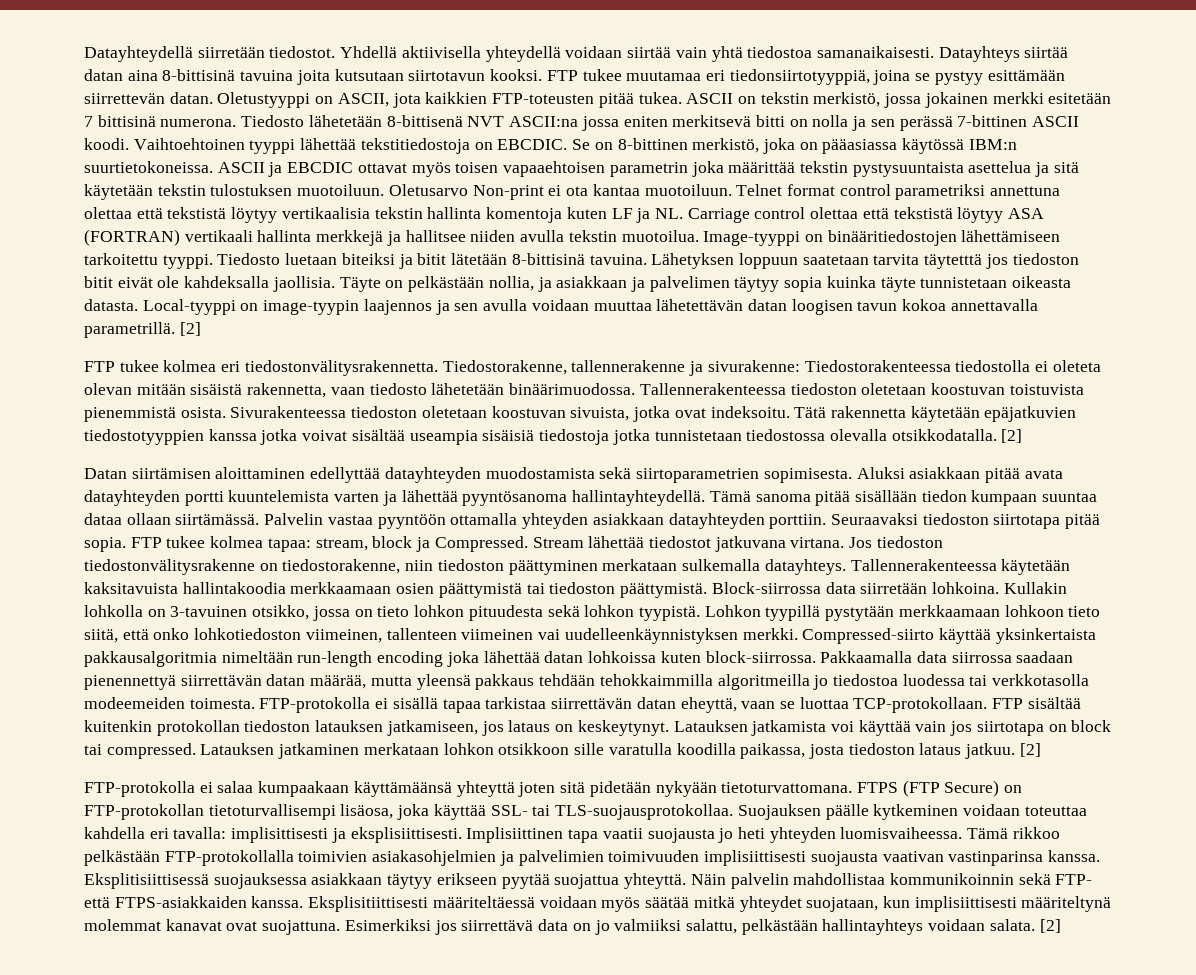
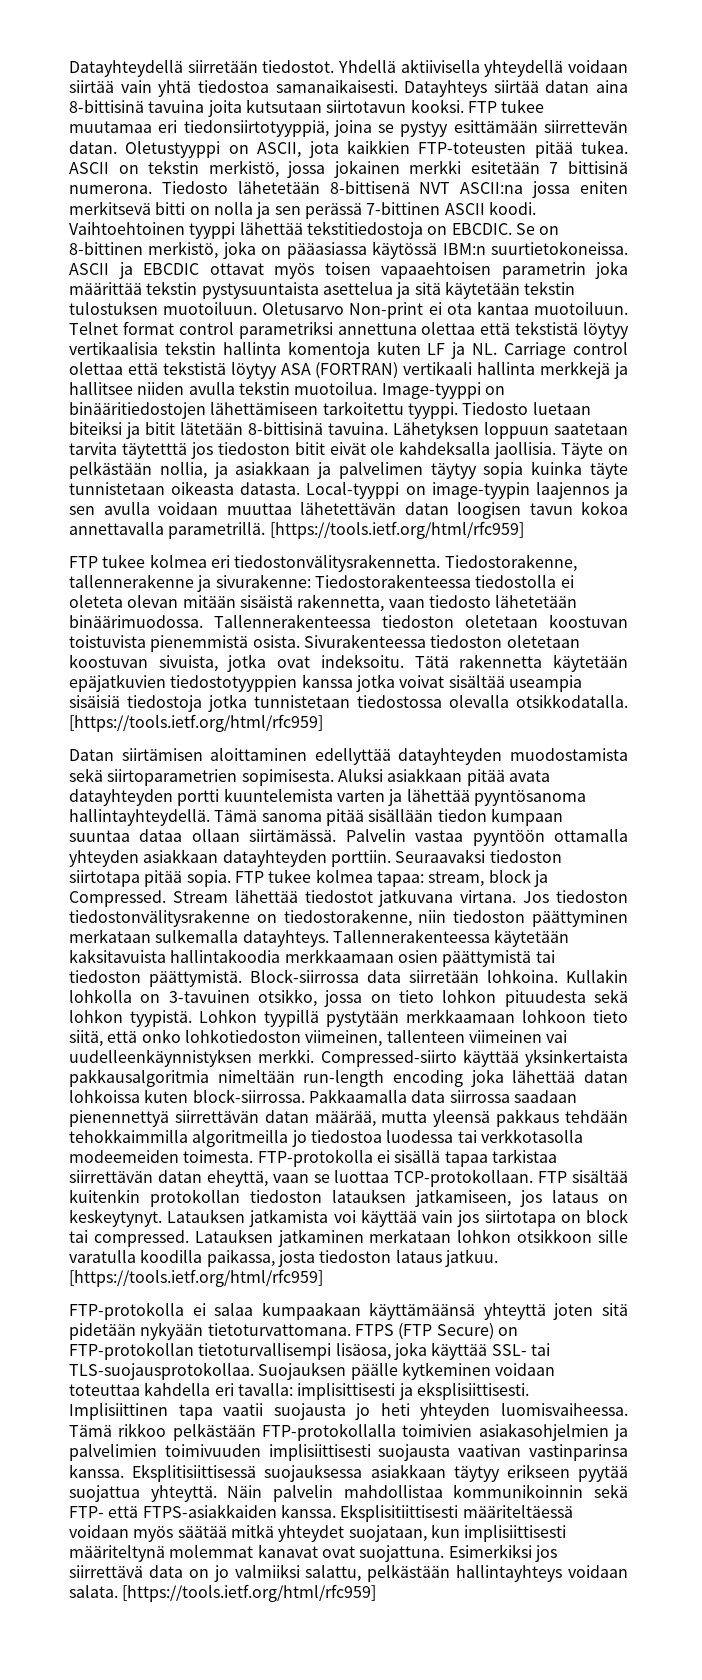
- Local-tyyppi on image-tyypin laajennos ja sen avulla voidaan muuttaa lähetettävän datan loogisen tavun kokoa annettavalla parametrillä. [2]
+ Local-tyyppi on image-tyypin laajennos ja sen avulla voidaan muuttaa lähetettävän datan loogisen tavun kokoa annettavalla parametrillä. [https://tools.ietf.org/html/rfc959]
- Tätä rakennetta käytetään epäjatkuvien tiedostotyyppien kanssa jotka voivat sisältää useampia sisäisiä tiedostoja jotka tunnistetaan tiedostossa olevalla otsikkodatalla. [2]
+ Tätä rakennetta käytetään epäjatkuvien tiedostotyyppien kanssa jotka voivat sisältää useampia sisäisiä tiedostoja jotka tunnistetaan tiedostossa olevalla otsikkodatalla. [https://tools.ietf.org/html/rfc959]
- Latauksen jatkaminen merkataan lohkon otsikkoon sille varatulla koodilla paikassa, josta tiedoston lataus jatkuu. [2]
+ Latauksen jatkaminen merkataan lohkon otsikkoon sille varatulla koodilla paikassa, josta tiedoston lataus jatkuu. [https://tools.ietf.org/html/rfc959]
- Esimerkiksi jos siirrettävä data on jo valmiiksi salattu, pelkästään hallintayhteys voidaan salata. [2]
+ Esimerkiksi jos siirrettävä data on jo valmiiksi salattu, pelkästään hallintayhteys voidaan salata. [https://tools.ietf.org/html/rfc959]

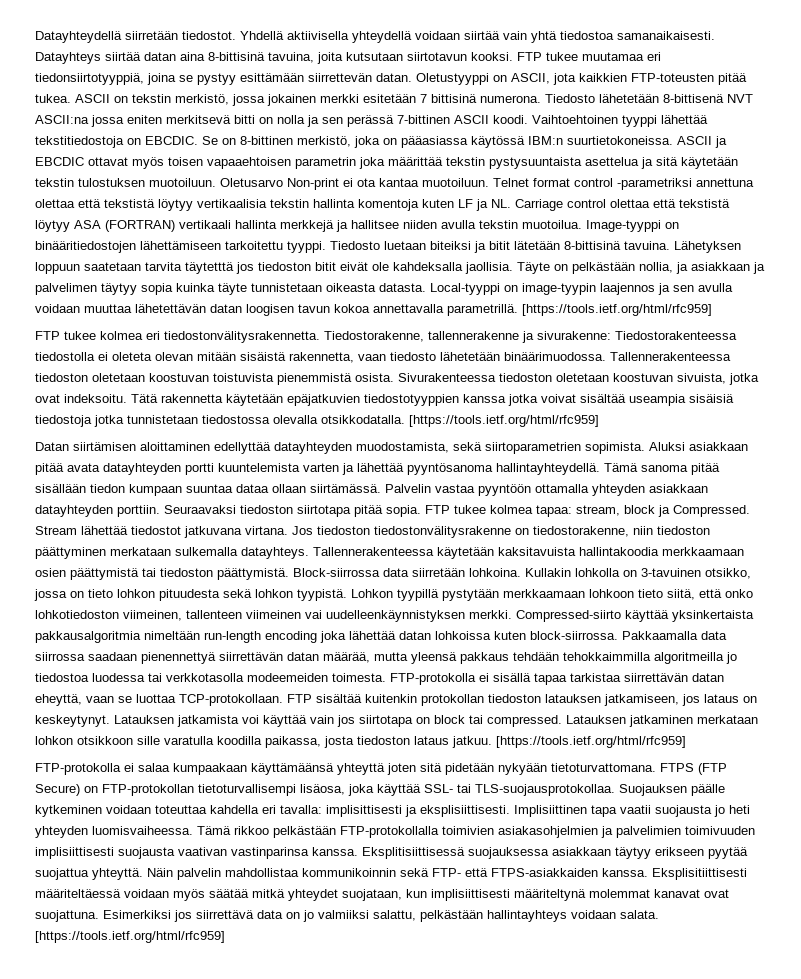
- Datayhteys siirtää datan aina 8-bittisinä tavuina joita kutsutaan siirtotavun kooksi.
+ Datayhteys siirtää datan aina 8-bittisinä tavuina, joita kutsutaan siirtotavun kooksi.
- Telnet format control parametriksi annettuna olettaa että tekstistä löytyy vertikaalisia tekstin hallinta komentoja kuten LF ja NL. Carriage control olettaa että tekstistä löytyy ASA (FORTRAN) vertikaali hallinta merkkejä ja hallitsee niiden avulla tekstin muotoilua.
+ Telnet format control -parametriksi annettuna olettaa että tekstistä löytyy vertikaalisia tekstin hallinta komentoja kuten LF ja NL. Carriage control olettaa että tekstistä löytyy ASA (FORTRAN) vertikaali hallinta merkkejä ja hallitsee niiden avulla tekstin muotoilua.
- Datan siirtämisen aloittaminen edellyttää datayhteyden muodostamista sekä siirtoparametrien sopimisesta.
+ Datan siirtämisen aloittaminen edellyttää datayhteyden muodostamista, sekä siirtoparametrien sopimista.

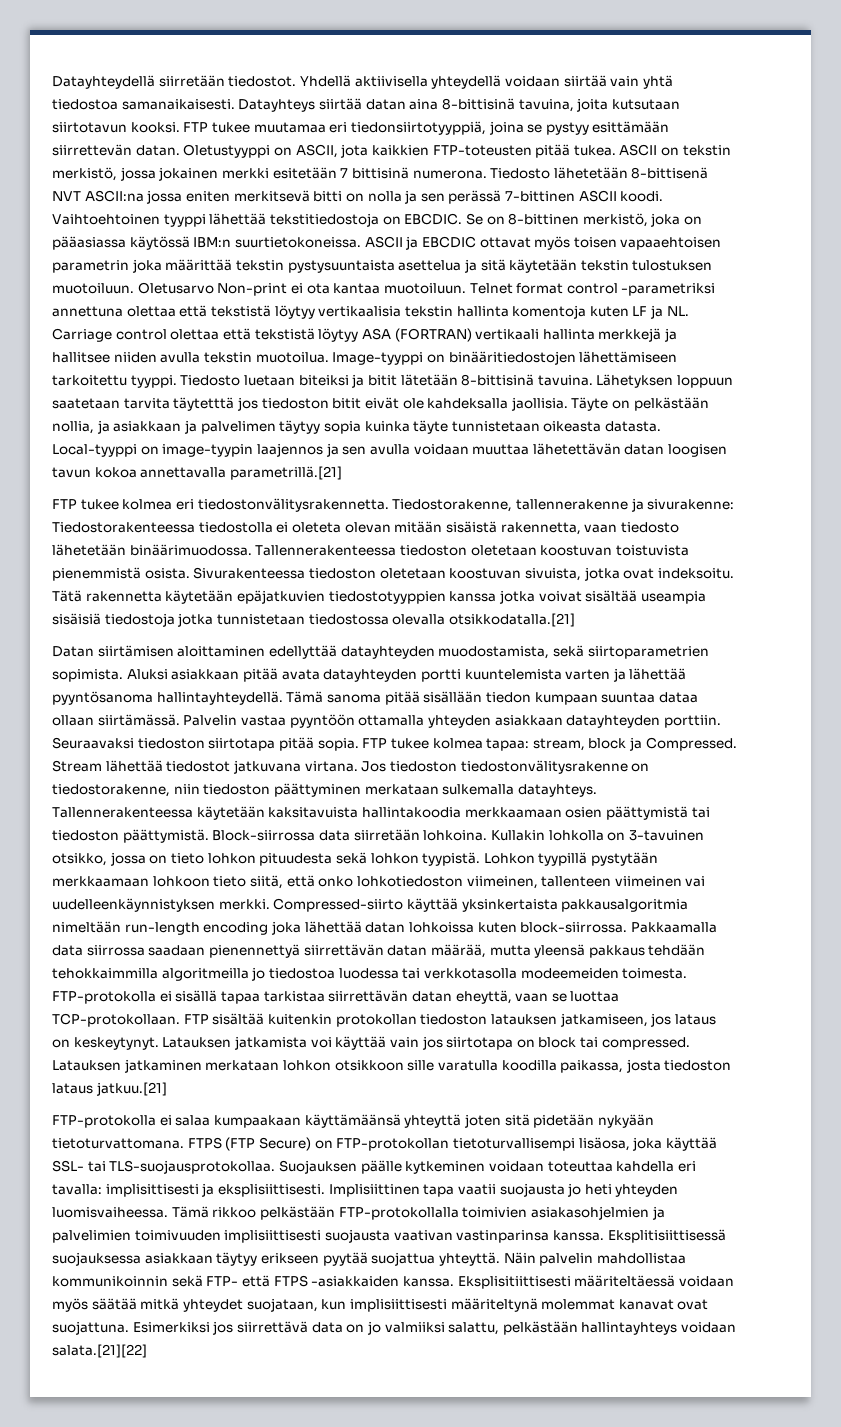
- Local-tyyppi on image-tyypin laajennos ja sen avulla voidaan muuttaa lähetettävän datan loogisen tavun kokoa annettavalla parametrillä. [https://tools.ietf.org/html/rfc959]
+ Local-tyyppi on image-tyypin laajennos ja sen avulla voidaan muuttaa lähetettävän datan loogisen tavun kokoa annettavalla parametrillä.[21]
- Tätä rakennetta käytetään epäjatkuvien tiedostotyyppien kanssa jotka voivat sisältää useampia sisäisiä tiedostoja jotka tunnistetaan tiedostossa olevalla otsikkodatalla. [https://tools.ietf.org/html/rfc959]
+ Tätä rakennetta käytetään epäjatkuvien tiedostotyyppien kanssa jotka voivat sisältää useampia sisäisiä tiedostoja jotka tunnistetaan tiedostossa olevalla otsikkodatalla.[21]
- Latauksen jatkaminen merkataan lohkon otsikkoon sille varatulla koodilla paikassa, josta tiedoston lataus jatkuu. [https://tools.ietf.org/html/rfc959]
+ Latauksen jatkaminen merkataan lohkon otsikkoon sille varatulla koodilla paikassa, josta tiedoston lataus jatkuu.[21]
- Näin palvelin mahdollistaa kommunikoinnin sekä FTP- että FTPS-asiakkaiden kanssa.
+ Näin palvelin mahdollistaa kommunikoinnin sekä FTP- että FTPS -asiakkaiden kanssa.
- Esimerkiksi jos siirrettävä data on jo valmiiksi salattu, pelkästään hallintayhteys voidaan salata. [https://tools.ietf.org/html/rfc959]
+ Esimerkiksi jos siirrettävä data on jo valmiiksi salattu, pelkästään hallintayhteys voidaan salata.[21][22]

